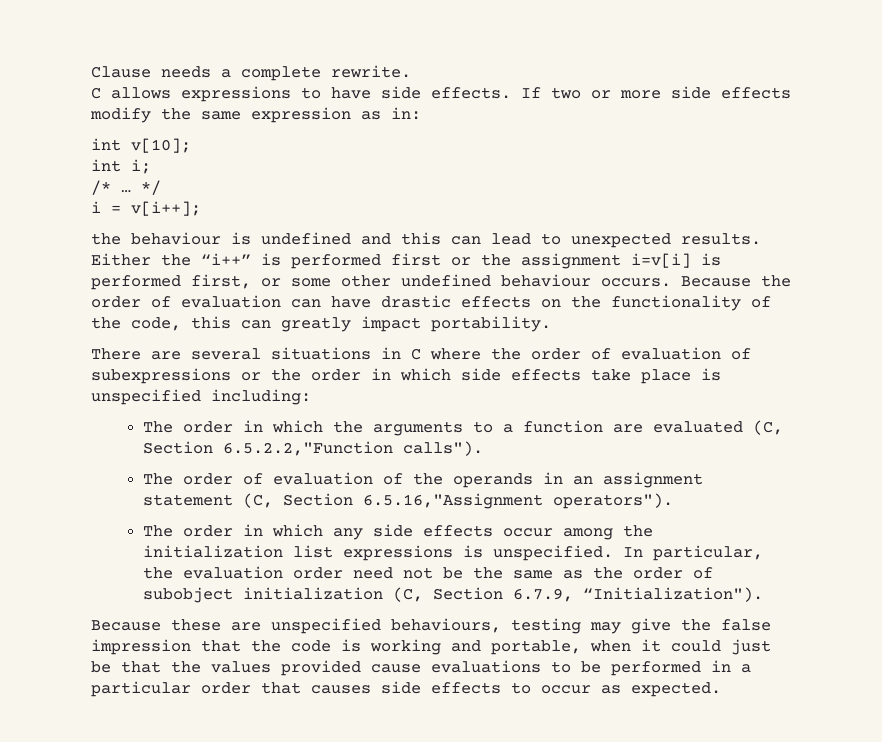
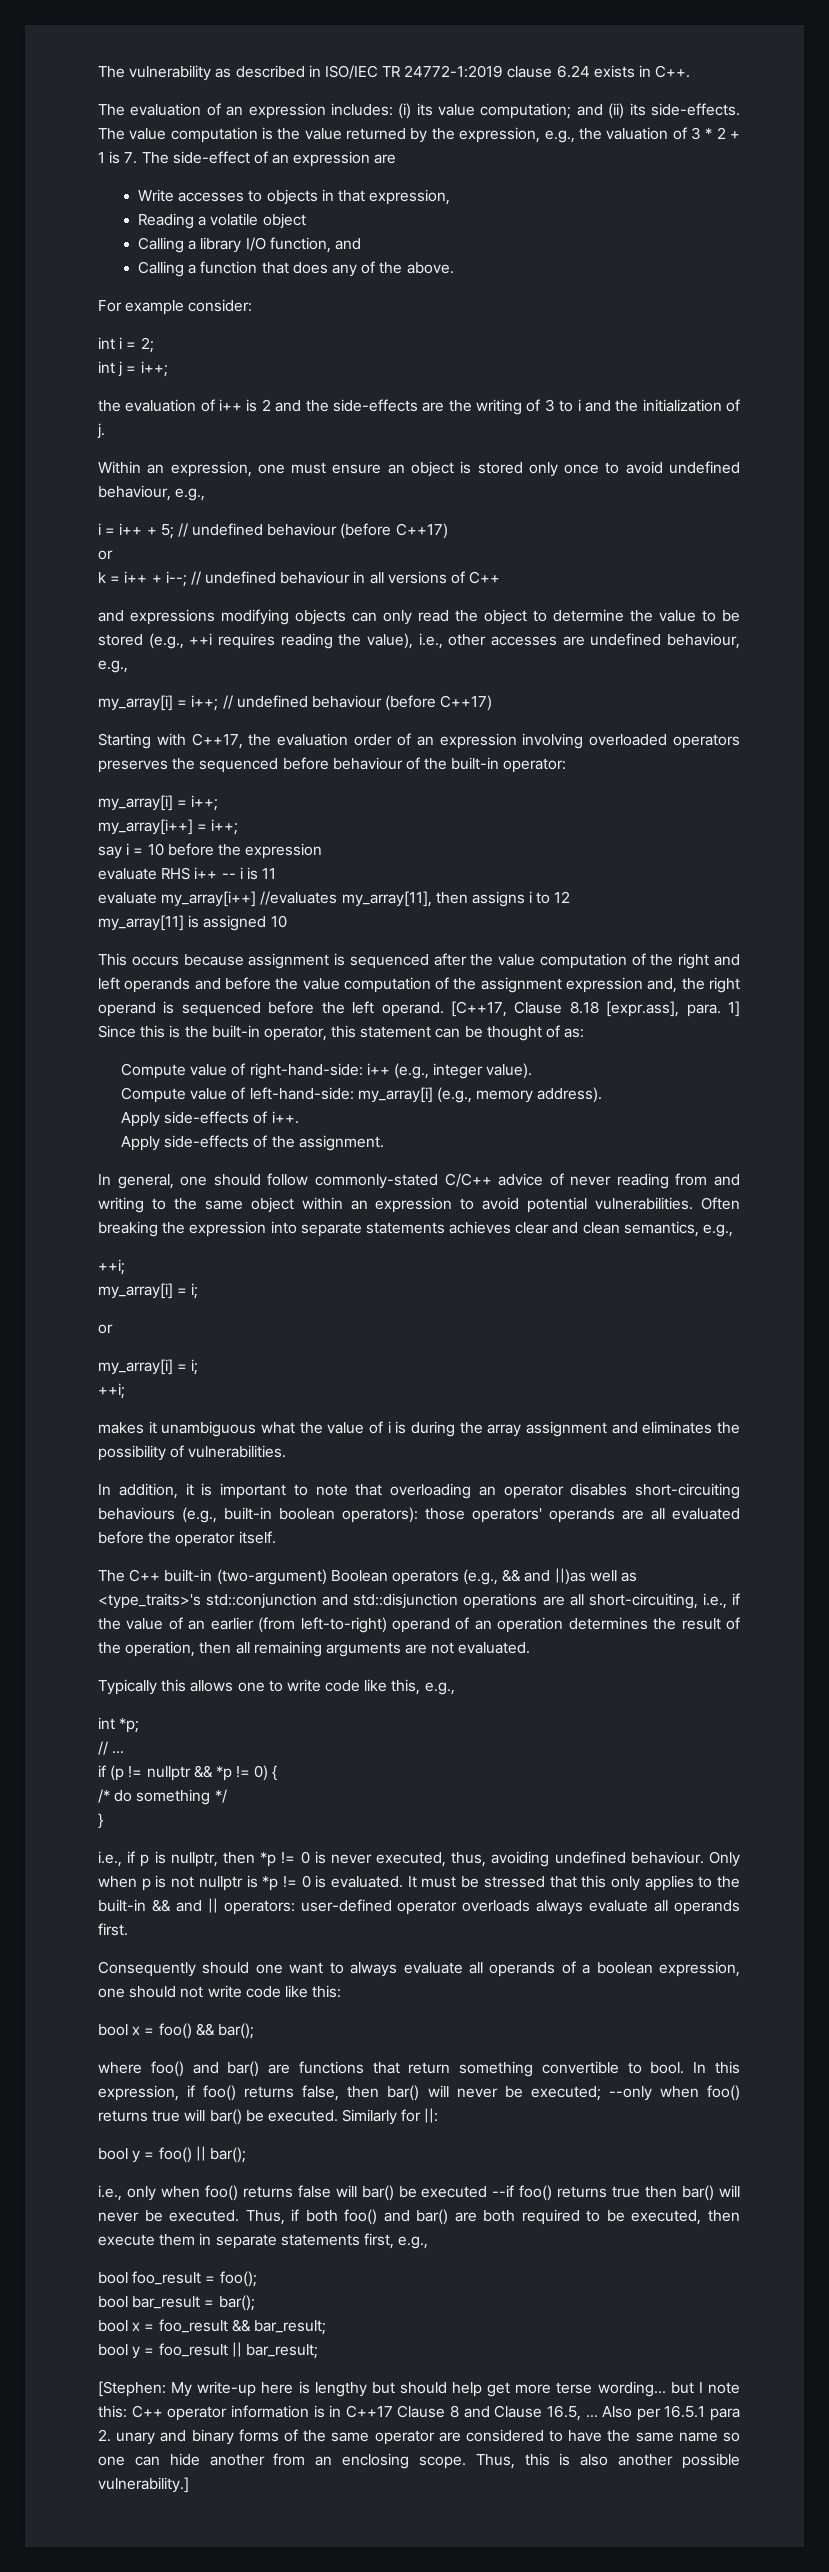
- Clause needs a complete rewrite.
- C allows expressions to have side effects. If two or more side effects modify the same expression as in:
- int v[10];
- int i;
- /* … */
- i = v[i++];
- the behaviour is undefined and this can lead to unexpected results. Either the “i++” is performed first or the assignment i=v[i] is performed first, or some other undefined behaviour occurs. Because the order of evaluation can have drastic effects on the functionality of the code, this can greatly impact portability.
- There are several situations in C where the order of evaluation of subexpressions or the order in which side effects take place is unspecified including:
- The order in which the arguments to a function are evaluated (C, Section 6.5.2.2,"Function calls").
- The order of evaluation of the operands in an assignment statement (C, Section 6.5.16,"Assignment operators").
- The order in which any side effects occur among the initialization list expressions is unspecified. In particular, the evaluation order need not be the same as the order of subobject initialization (C, Section 6.7.9, “Initialization").
- Because these are unspecified behaviours, testing may give the false impression that the code is working and portable, when it could just be that the values provided cause evaluations to be performed in a particular order that causes side effects to occur as expected.
+ The vulnerability as described in ISO/IEC TR 24772-1:2019 clause 6.24 exists in C++.
+ The evaluation of an expression includes: (i) its value computation; and (ii) its side-effects. The value computation is the value returned by the expression, e.g., the valuation of 3 * 2 + 1 is 7. The side-effect of an expression are
+ Write accesses to objects in that expression,
+ Reading a volatile object
+ Calling a library I/O function, and
+ Calling a function that does any of the above.
+ For example consider:
+ int i = 2;
+ int j = i++;
+ the evaluation of i++ is 2 and the side-effects are the writing of 3 to i and the initialization of j.
+ Within an expression, one must ensure an object is stored only once to avoid undefined behaviour, e.g.,
+ i = i++ + 5; // undefined behaviour (before C++17)
+ or
+ k = i++ + i--; // undefined behaviour in all versions of C++
+ and expressions modifying objects can only read the object to determine the value to be stored (e.g., ++i requires reading the value), i.e., other accesses are undefined behaviour, e.g.,
+ my_array[i] = i++; // undefined behaviour (before C++17)
+ Starting with C++17, the evaluation order of an expression involving overloaded operators preserves the sequenced before behaviour of the built-in operator:
+ my_array[i] = i++;
+ my_array[i++] = i++;
+ say i = 10 before the expression
+ evaluate RHS i++ -- i is 11
+ evaluate my_array[i++] //evaluates my_array[11], then assigns i to 12
+ my_array[11] is assigned 10
+ This occurs because assignment is sequenced after the value computation of the right and left operands and before the value computation of the assignment expression and, the right operand is sequenced before the left operand. [C++17, Clause 8.18 [expr.ass], para. 1] Since this is the built-in operator, this statement can be thought of as:
+ Compute value of right-hand-side: i++ (e.g., integer value).
+ Compute value of left-hand-side: my_array[i] (e.g., memory address).
+ Apply side-effects of i++.
+ Apply side-effects of the assignment.
+ In general, one should follow commonly-stated C/C++ advice of never reading from and writing to the same object within an expression to avoid potential vulnerabilities. Often breaking the expression into separate statements achieves clear and clean semantics, e.g.,
+ ++i;
+ my_array[i] = i;
+ or
+ my_array[i] = i;
+ ++i;
+ makes it unambiguous what the value of i is during the array assignment and eliminates the possibility of vulnerabilities.
+ In addition, it is important to note that overloading an operator disables short-circuiting behaviours (e.g., built-in boolean operators): those operators' operands are all evaluated before the operator itself.
+ The C++ built-in (two-argument) Boolean operators (e.g., && and ||)as well as <type_traits>'s std::conjunction and std::disjunction operations are all short-circuiting, i.e., if the value of an earlier (from left-to-right) operand of an operation determines the result of the operation, then all remaining arguments are not evaluated.
+ Typically this allows one to write code like this, e.g.,
+ int *p;
+ // ...
+ if (p != nullptr && *p != 0) {
+ /* do something */
+ }
+ i.e., if p is nullptr, then *p != 0 is never executed, thus, avoiding undefined behaviour. Only when p is not nullptr is *p != 0 is evaluated. It must be stressed that this only applies to the built-in && and || operators: user-defined operator overloads always evaluate all operands first.
+ Consequently should one want to always evaluate all operands of a boolean expression, one should not write code like this:
+ bool x = foo() && bar();
+ where foo() and bar() are functions that return something convertible to bool. In this expression, if foo() returns false, then bar() will never be executed; --only when foo() returns true will bar() be executed. Similarly for ||:
+ bool y = foo() || bar();
+ i.e., only when foo() returns false will bar() be executed --if foo() returns true then bar() will never be executed. Thus, if both foo() and bar() are both required to be executed, then execute them in separate statements first, e.g.,
+ bool foo_result = foo();
+ bool bar_result = bar();
+ bool x = foo_result && bar_result;
+ bool y = foo_result || bar_result;
+ [Stephen: My write-up here is lengthy but should help get more terse wording... but I note this: C++ operator information is in C++17 Clause 8 and Clause 16.5, ... Also per 16.5.1 para 2. unary and binary forms of the same operator are considered to have the same name so one can hide another from an enclosing scope. Thus, this is also another possible vulnerability.]

